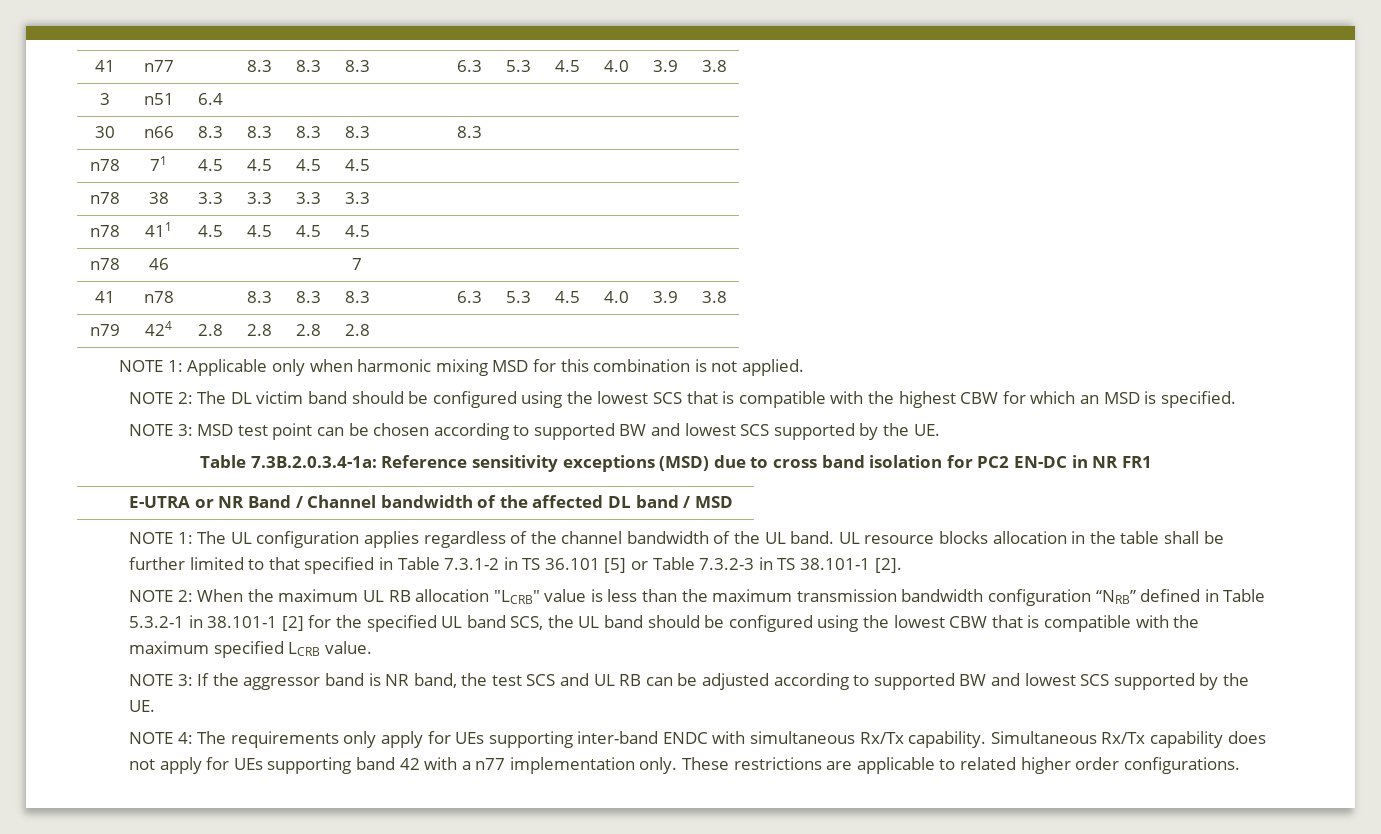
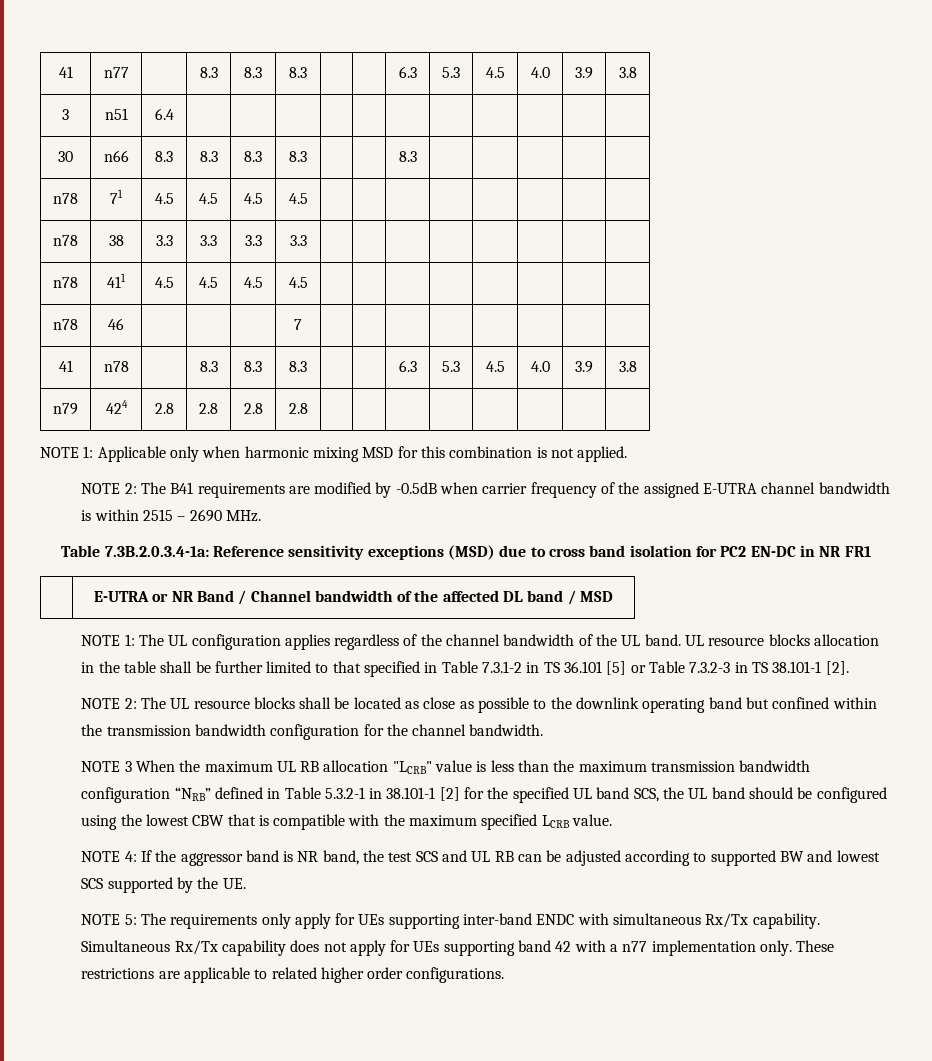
- NOTE 2: The DL victim band should be configured using the lowest SCS that is compatible with the highest CBW for which an MSD is specified.
- NOTE 3: MSD test point can be chosen according to supported BW and lowest SCS supported by the UE.
+ NOTE 2: The B41 requirements are modified by -0.5dB when carrier frequency of the assigned E-UTRA channel bandwidth is within 2515 – 2690 MHz.
- NOTE 2: When the maximum UL RB allocation "LCRB" value is less than the maximum transmission bandwidth configuration “NRB” defined in Table 5.3.2-1 in 38.101-1 [2] for the specified UL band SCS, the UL band should be configured using the lowest CBW that is compatible with the maximum specified LCRB value.
+ NOTE 2: The UL resource blocks shall be located as close as possible to the downlink operating band but confined within the transmission bandwidth configuration for the channel bandwidth.
+ NOTE 3 When the maximum UL RB allocation "LCRB" value is less than the maximum transmission bandwidth configuration “NRB” defined in Table 5.3.2-1 in 38.101-1 [2] for the specified UL band SCS, the UL band should be configured using the lowest CBW that is compatible with the maximum specified LCRB value.
- NOTE 3: If the aggressor band is NR band, the test SCS and UL RB can be adjusted according to supported BW and lowest SCS supported by the UE.
+ NOTE 4: If the aggressor band is NR band, the test SCS and UL RB can be adjusted according to supported BW and lowest SCS supported by the UE.
- NOTE 4: The requirements only apply for UEs supporting inter-band ENDC with simultaneous Rx/Tx capability.
+ NOTE 5: The requirements only apply for UEs supporting inter-band ENDC with simultaneous Rx/Tx capability.

